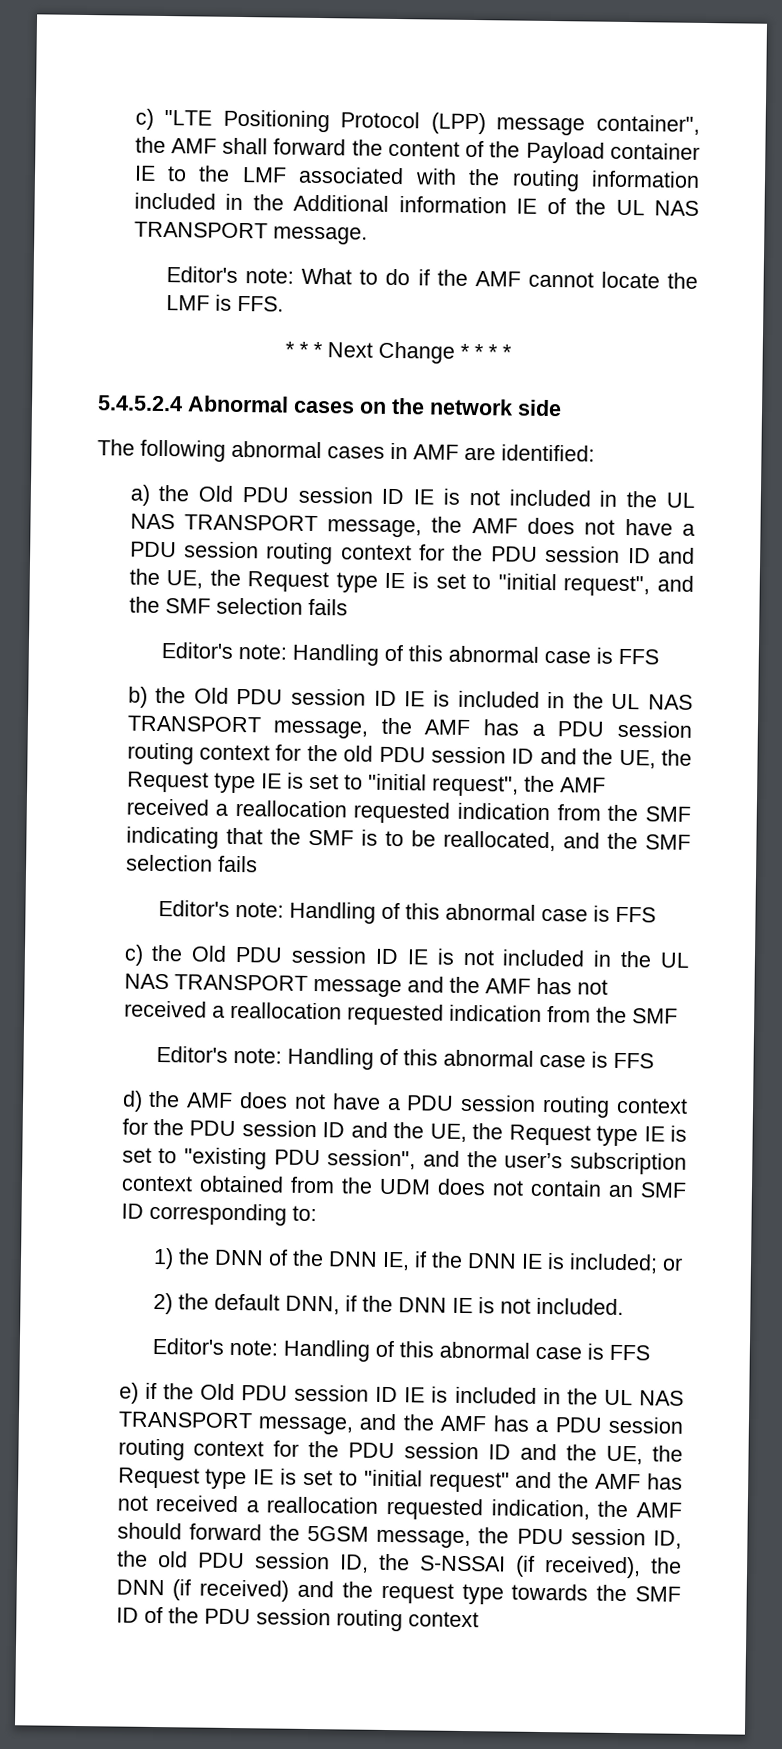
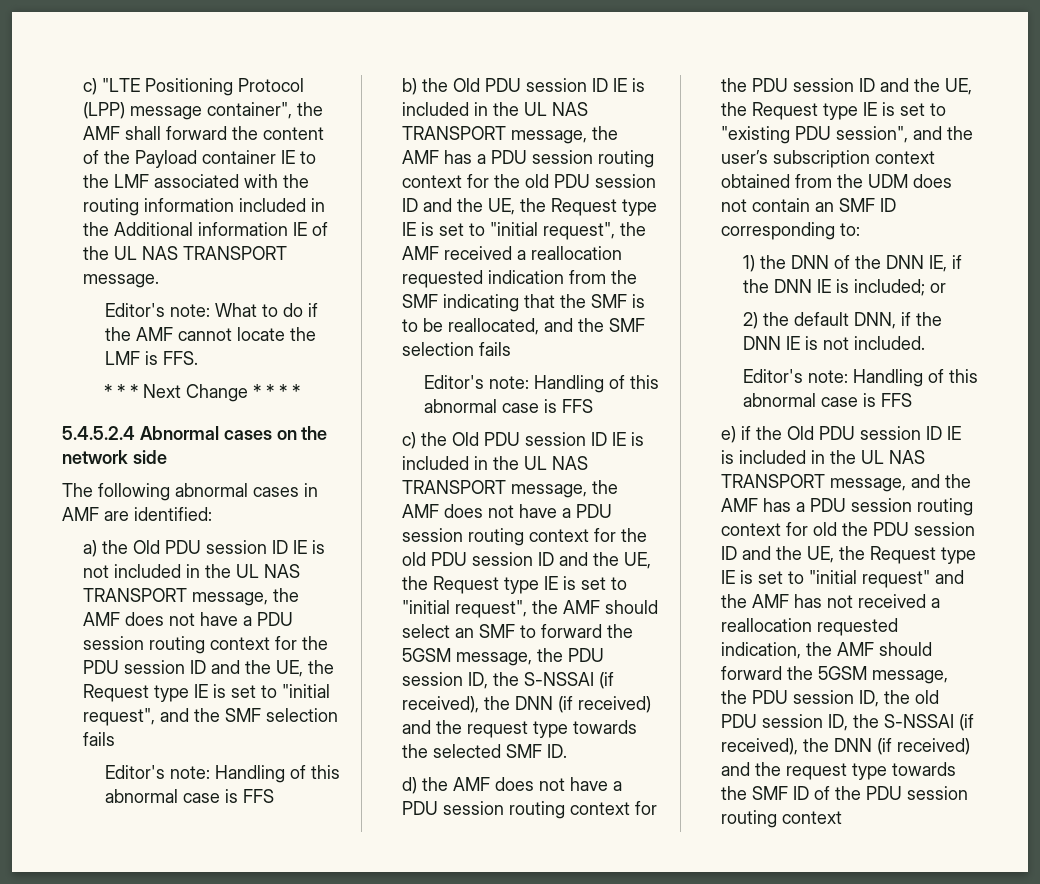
- c) the Old PDU session ID IE is not included in the UL NAS TRANSPORT message and the AMF has not received a reallocation requested indication from the SMF
- Editor's note: Handling of this abnormal case is FFS
+ c) the Old PDU session ID IE is included in the UL NAS TRANSPORT message, the AMF does not have a PDU session routing context for the old PDU session ID and the UE, the Request type IE is set to "initial request", the AMF should select an SMF to forward the 5GSM message, the PDU session ID, the S-NSSAI (if received), the DNN (if received) and the request type towards the selected SMF ID.
- e) if the Old PDU session ID IE is included in the UL NAS TRANSPORT message, and the AMF has a PDU session routing context for the PDU session ID and the UE, the Request type IE is set to "initial request" and the AMF has not received a reallocation requested indication, the AMF should forward the 5GSM message, the PDU session ID, the old PDU session ID, the S-NSSAI (if received), the DNN (if received) and the request type towards the SMF ID of the PDU session routing context
+ e) if the Old PDU session ID IE is included in the UL NAS TRANSPORT message, and the AMF has a PDU session routing context for old the PDU session ID and the UE, the Request type IE is set to "initial request" and the AMF has not received a reallocation requested indication, the AMF should forward the 5GSM message, the PDU session ID, the old PDU session ID, the S-NSSAI (if received), the DNN (if received) and the request type towards the SMF ID of the PDU session routing context

